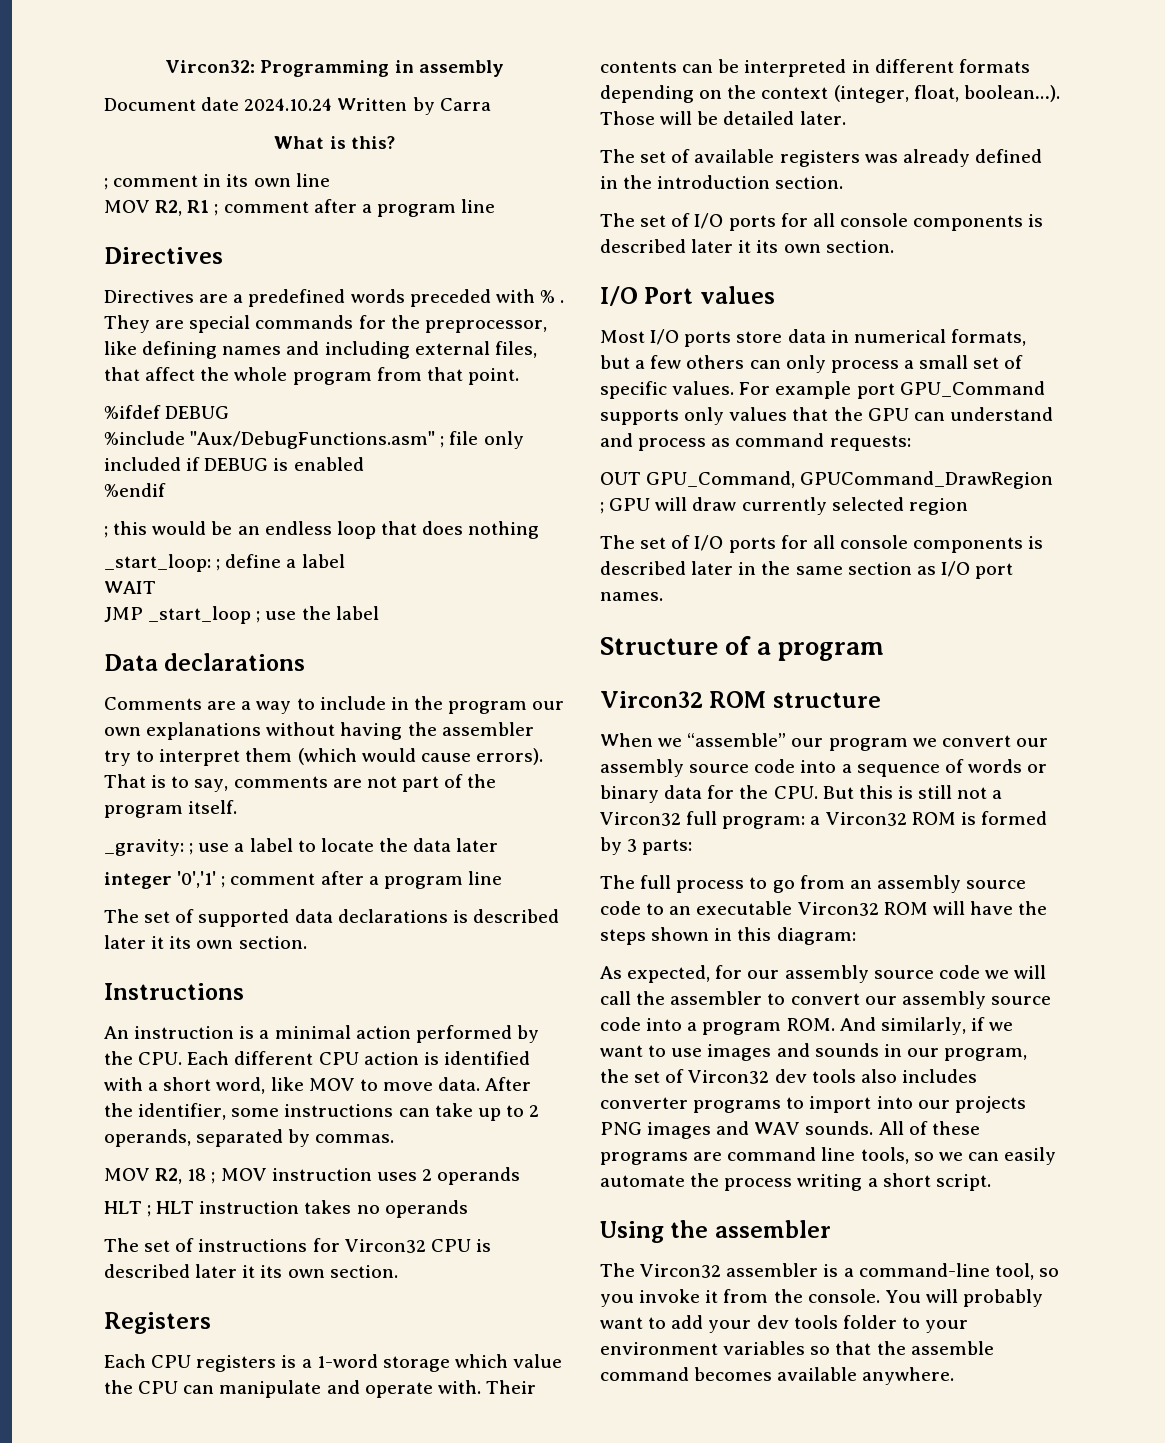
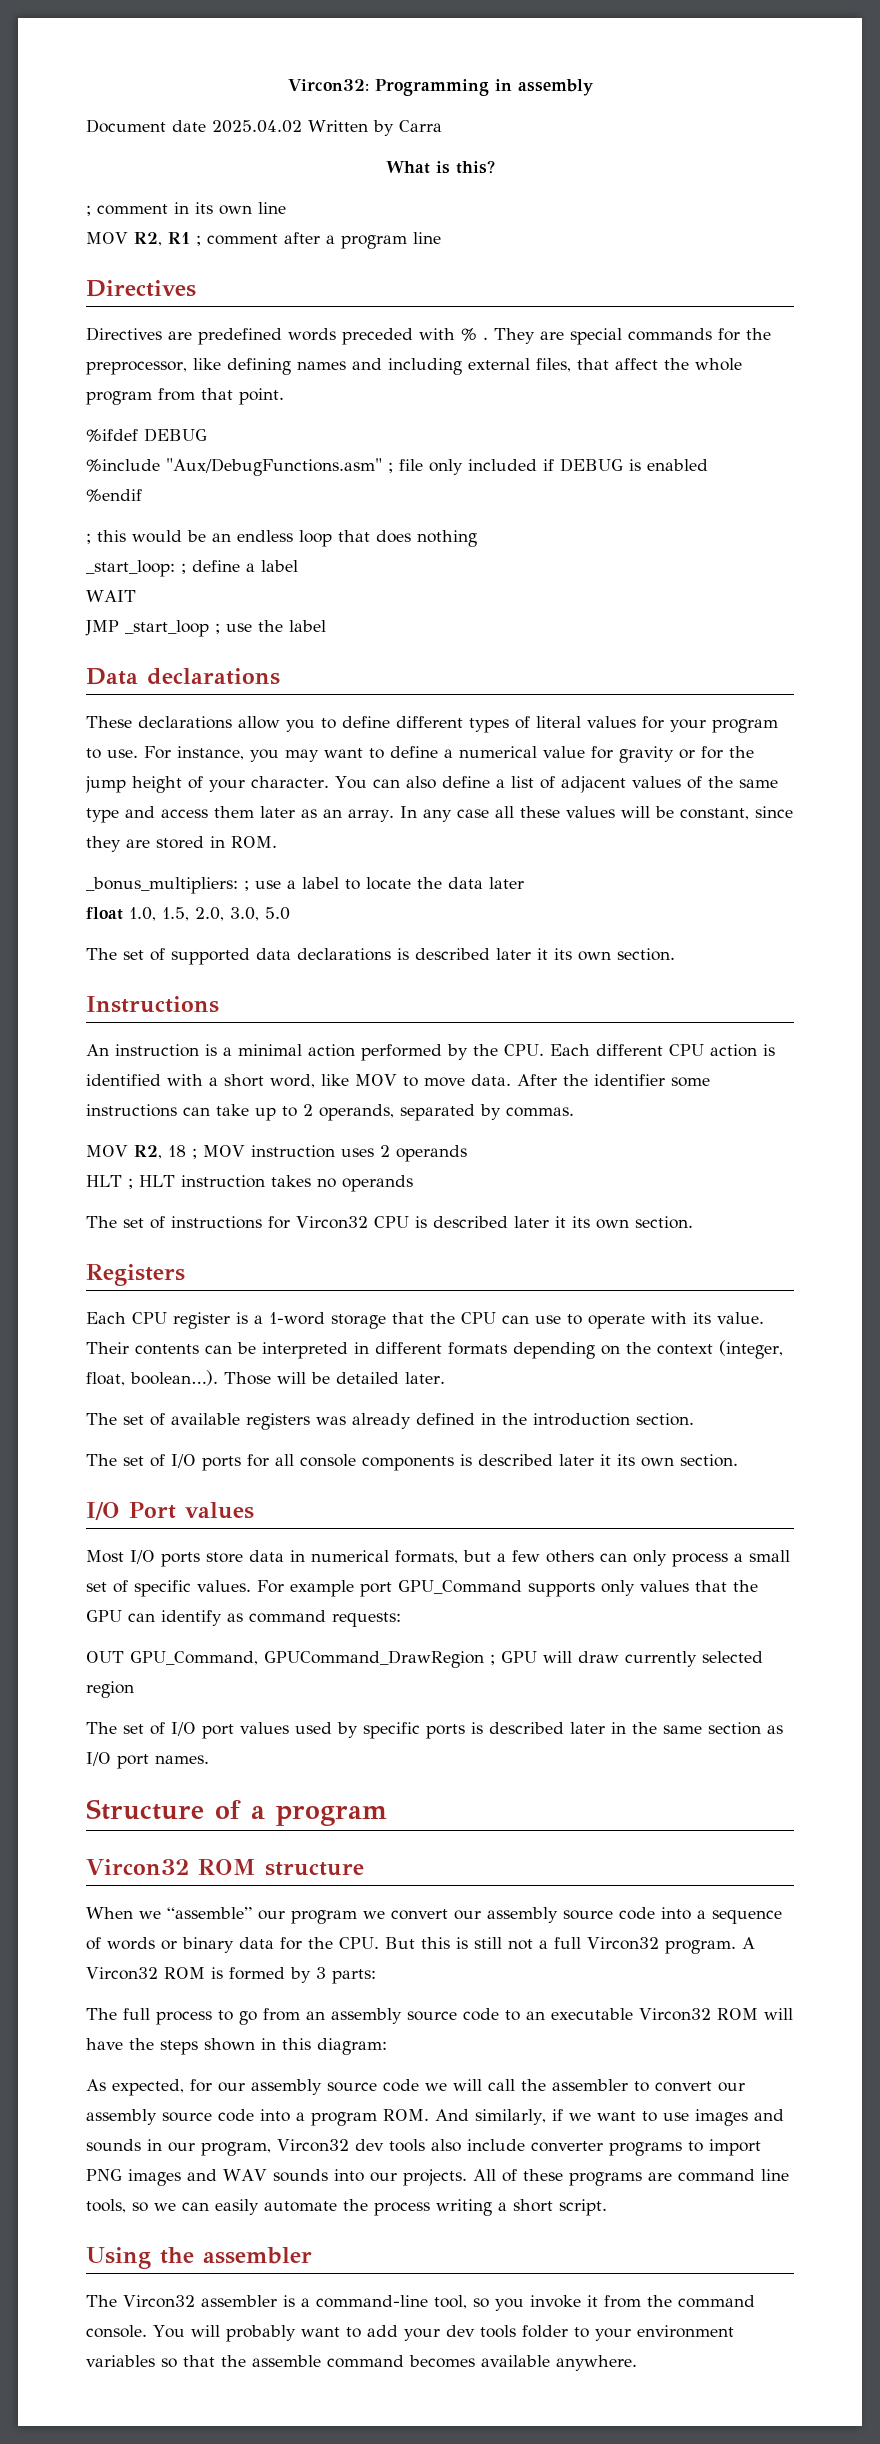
- Document date 2024.10.24 Written by Carra
+ Document date 2025.04.02 Written by Carra
- Directives are a predefined words preceded with % .
+ Directives are predefined words preceded with % .
- Comments are a way to include in the program our own explanations without having the assembler try to interpret them (which would cause errors). That is to say, comments are not part of the program itself.
- _gravity: ; use a label to locate the data later
+ These declarations allow you to define different types of literal values for your program to use. For instance, you may want to define a numerical value for gravity or for the jump height of your character. You can also define a list of adjacent values of the same type and access them later as an array. In any case all these values will be constant, since they are stored in ROM.
+ _bonus_multipliers: ; use a label to locate the data later
- integer '0','1' ; comment after a program line
+ float 1.0, 1.5, 2.0, 3.0, 5.0
- After the identifier, some instructions can take up to 2 operands, separated by commas.
+ After the identifier some instructions can take up to 2 operands, separated by commas.
- Each CPU registers is a 1-word storage which value the CPU can manipulate and operate with.
+ Each CPU register is a 1-word storage that the CPU can use to operate with its value.
- For example port GPU_Command supports only values that the GPU can understand and process as command requests:
+ For example port GPU_Command supports only values that the GPU can identify as command requests:
- The set of I/O ports for all console components is described later in the same section as I/O port names.
+ The set of I/O port values used by specific ports is described later in the same section as I/O port names.
- When we “assemble” our program we convert our assembly source code into a sequence of words or binary data for the CPU. But this is still not a Vircon32 full program: a Vircon32 ROM is formed by 3 parts:
+ When we “assemble” our program we convert our assembly source code into a sequence of words or binary data for the CPU. But this is still not a full Vircon32 program. A Vircon32 ROM is formed by 3 parts:
- As expected, for our assembly source code we will call the assembler to convert our assembly source code into a program ROM. And similarly, if we want to use images and sounds in our program, the set of Vircon32 dev tools also includes converter programs to import into our projects PNG images and WAV sounds.
+ As expected, for our assembly source code we will call the assembler to convert our assembly source code into a program ROM. And similarly, if we want to use images and sounds in our program, Vircon32 dev tools also include converter programs to import PNG images and WAV sounds into our projects.
- The Vircon32 assembler is a command-line tool, so you invoke it from the console.
+ The Vircon32 assembler is a command-line tool, so you invoke it from the command console.

